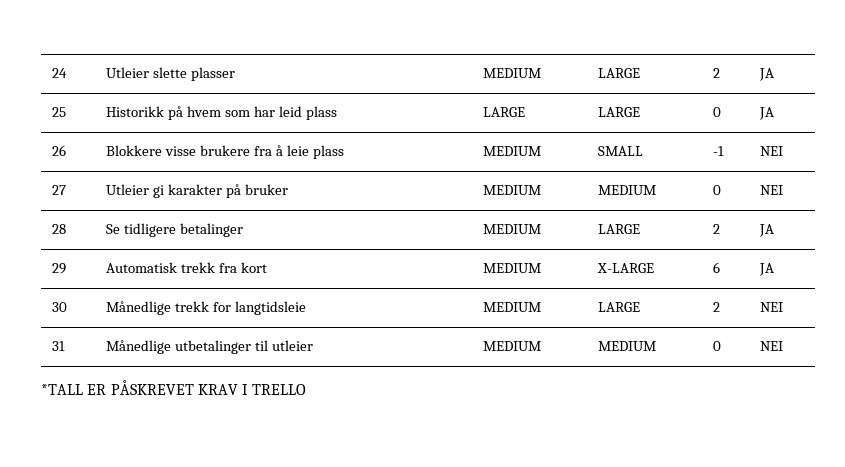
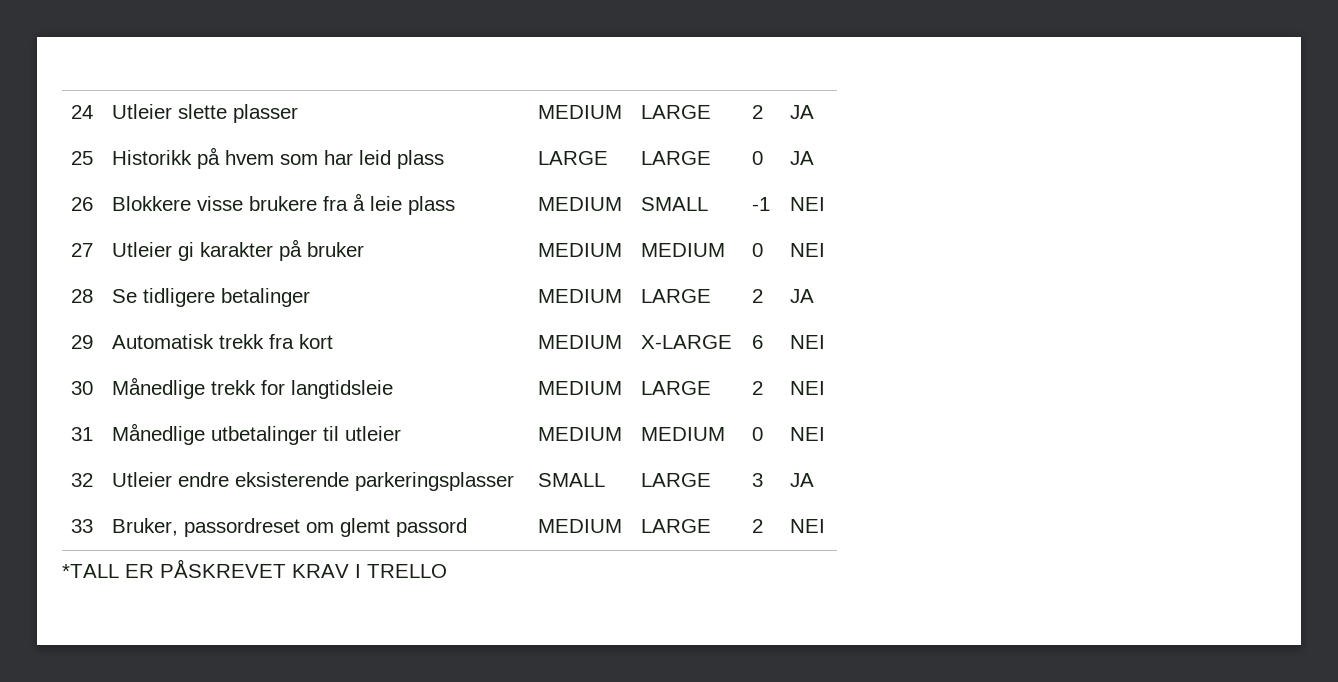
- 29 | Automatisk trekk fra kort | MEDIUM | X-LARGE | 6 | JA
+ 29 | Automatisk trekk fra kort | MEDIUM | X-LARGE | 6 | NEI
+ 32 | Utleier endre eksisterende parkeringsplasser | SMALL | LARGE | 3 | JA
+ 33 | Bruker, passordreset om glemt passord | MEDIUM | LARGE | 2 | NEI

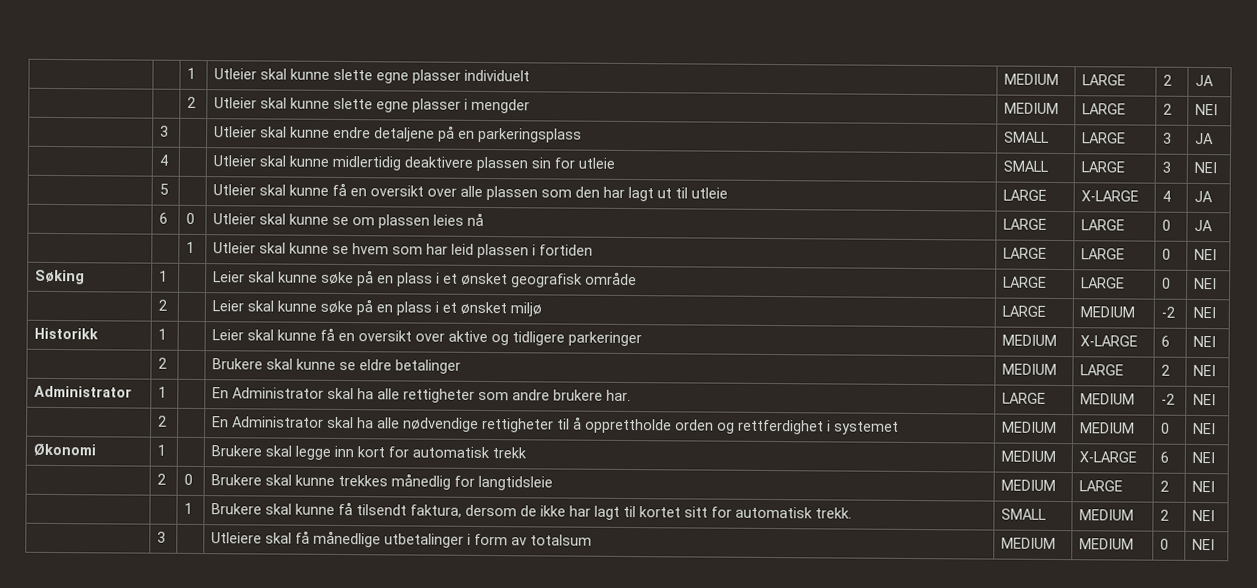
- 24 | Utleier slette plasser | MEDIUM | LARGE | 2 | JA
- 25 | Historikk på hvem som har leid plass | LARGE | LARGE | 0 | JA
- 26 | Blokkere visse brukere fra å leie plass | MEDIUM | SMALL | -1 | NEI
- 27 | Utleier gi karakter på bruker | MEDIUM | MEDIUM | 0 | NEI
- 28 | Se tidligere betalinger | MEDIUM | LARGE | 2 | JA
- 29 | Automatisk trekk fra kort | MEDIUM | X-LARGE | 6 | NEI
- 30 | Månedlige trekk for langtidsleie | MEDIUM | LARGE | 2 | NEI
+ | | 1 | Utleier skal kunne slette egne plasser individuelt | MEDIUM | LARGE | 2 | JA
+ | | 2 | Utleier skal kunne slette egne plasser i mengder | MEDIUM | LARGE | 2 | NEI
+ | 3 | | Utleier skal kunne endre detaljene på en parkeringsplass | SMALL | LARGE | 3 | JA
+ | 4 | | Utleier skal kunne midlertidig deaktivere plassen sin for utleie | SMALL | LARGE | 3 | NEI
+ | 5 | | Utleier skal kunne få en oversikt over alle plassen som den har lagt ut til utleie | LARGE | X-LARGE | 4 | JA
+ | 6 | 0 | Utleier skal kunne se om plassen leies nå | LARGE | LARGE | 0 | JA
+ | | 1 | Utleier skal kunne se hvem som har leid plassen i fortiden | LARGE | LARGE | 0 | NEI
+ Søking | 1 | | Leier skal kunne søke på en plass i et ønsket geografisk område | LARGE | LARGE | 0 | NEI
+ | 2 | | Leier skal kunne søke på en plass i et ønsket miljø | LARGE | MEDIUM | -2 | NEI
+ Historikk | 1 | | Leier skal kunne få en oversikt over aktive og tidligere parkeringer | MEDIUM | X-LARGE | 6 | NEI
+ | 2 | | Brukere skal kunne se eldre betalinger | MEDIUM | LARGE | 2 | NEI
+ Administrator | 1 | | En Administrator skal ha alle rettigheter som andre brukere har. | LARGE | MEDIUM | -2 | NEI
+ | 2 | | En Administrator skal ha alle nødvendige rettigheter til å opprettholde orden og rettferdighet i systemet | MEDIUM | MEDIUM | 0 | NEI
+ Økonomi | 1 | | Brukere skal legge inn kort for automatisk trekk | MEDIUM | X-LARGE | 6 | NEI
+ | 2 | 0 | Brukere skal kunne trekkes månedlig for langtidsleie | MEDIUM | LARGE | 2 | NEI
- 31 | Månedlige utbetalinger til utleier | MEDIUM | MEDIUM | 0 | NEI
- 32 | Utleier endre eksisterende parkeringsplasser | SMALL | LARGE | 3 | JA
- 33 | Bruker, passordreset om glemt passord | MEDIUM | LARGE | 2 | NEI
- *TALL ER PÅSKREVET KRAV I TRELLO
+ | | 1 | Brukere skal kunne få tilsendt faktura, dersom de ikke har lagt til kortet sitt for automatisk trekk. | SMALL | MEDIUM | 2 | NEI
+ | 3 | | Utleiere skal få månedlige utbetalinger i form av totalsum | MEDIUM | MEDIUM | 0 | NEI

